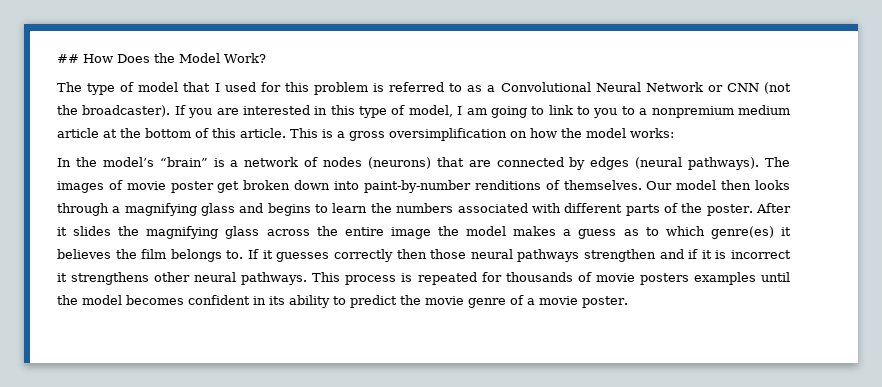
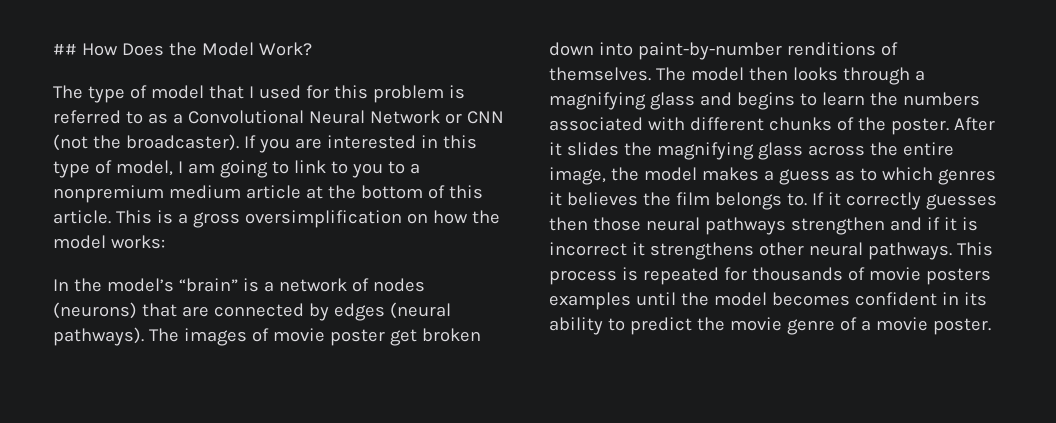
- Our model then looks through a magnifying glass and begins to learn the numbers associated with different parts of the poster.
+ The model then looks through a magnifying glass and begins to learn the numbers associated with different chunks of the poster.
- After it slides the magnifying glass across the entire image the model makes a guess as to which genre(es) it believes the film belongs to.
+ After it slides the magnifying glass across the entire image, the model makes a guess as to which genres it believes the film belongs to.
- If it guesses correctly then those neural pathways strengthen and if it is incorrect it strengthens other neural pathways.
+ If it correctly guesses then those neural pathways strengthen and if it is incorrect it strengthens other neural pathways.

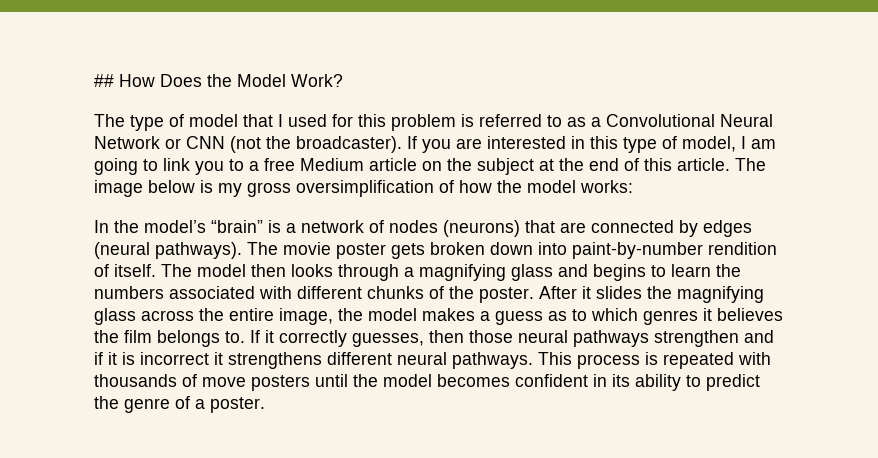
- If you are interested in this type of model, I am going to link to you to a nonpremium medium article at the bottom of this article.
+ If you are interested in this type of model, I am going to link you to a free Medium article on the subject at the end of this article.
- This is a gross oversimplification on how the model works:
+ The image below is my gross oversimplification of how the model works:
- The images of movie poster get broken down into paint-by-number renditions of themselves.
+ The movie poster gets broken down into paint-by-number rendition of itself.
- If it correctly guesses then those neural pathways strengthen and if it is incorrect it strengthens other neural pathways.
+ If it correctly guesses, then those neural pathways strengthen and if it is incorrect it strengthens different neural pathways.
- This process is repeated for thousands of movie posters examples until the model becomes confident in its ability to predict the movie genre of a movie poster.
+ This process is repeated with thousands of move posters until the model becomes confident in its ability to predict the genre of a poster.

